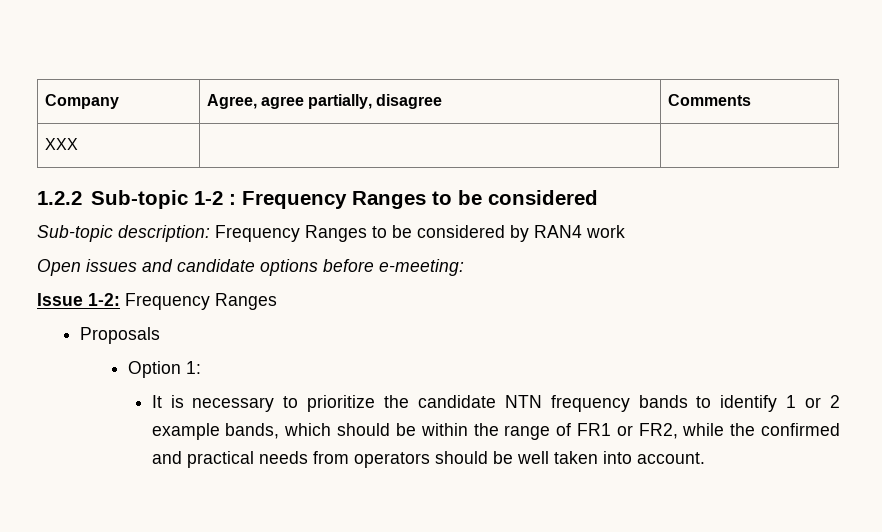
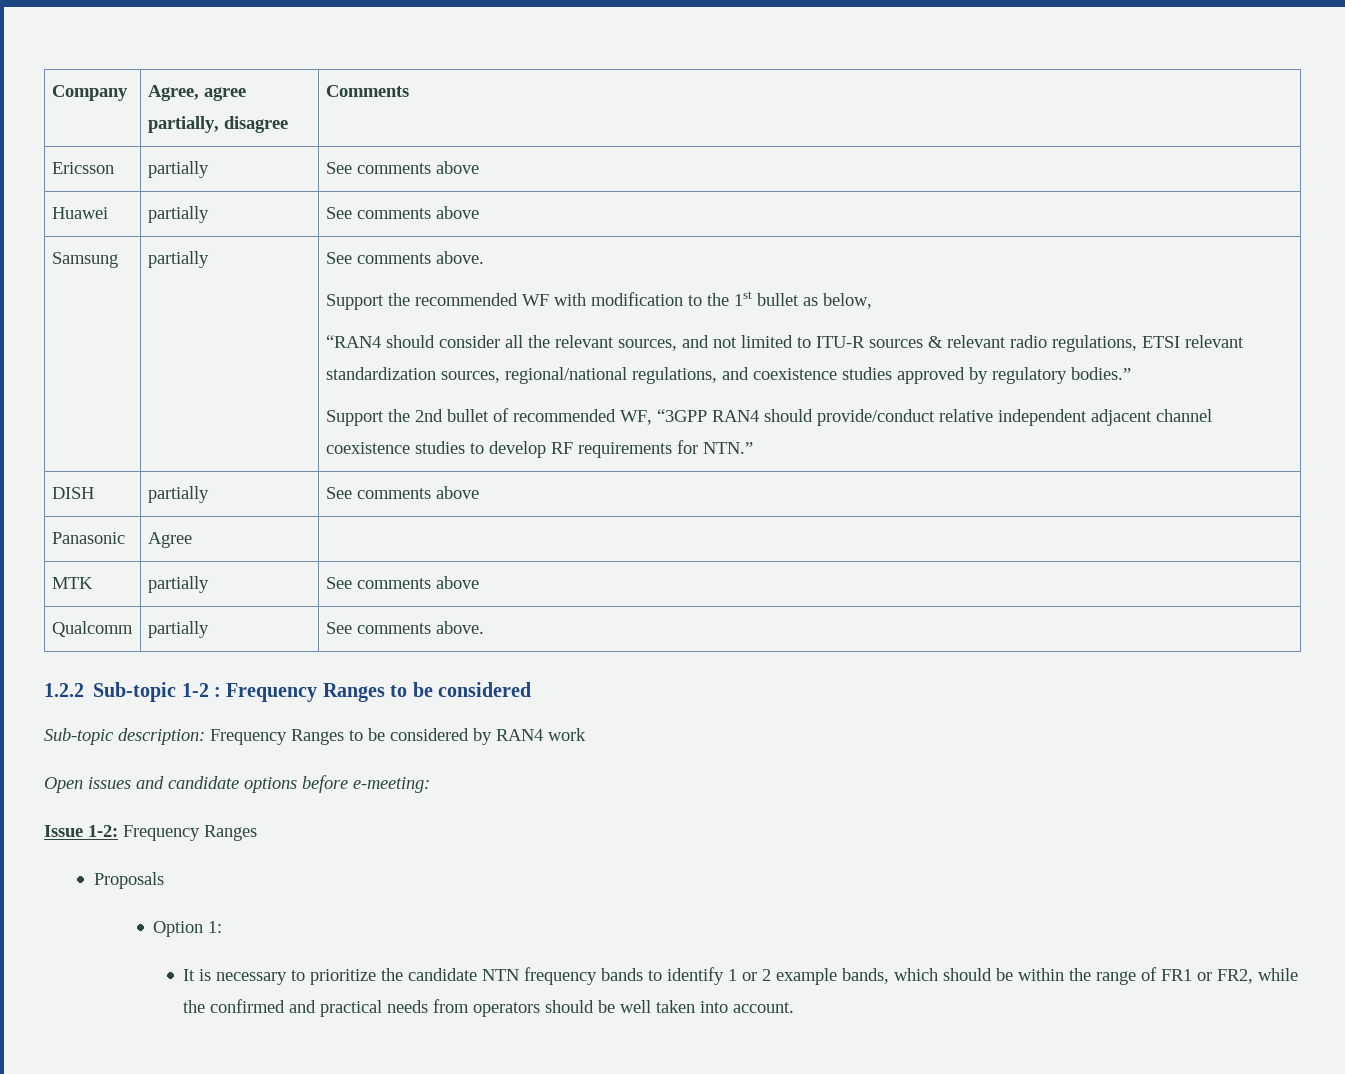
- XXX | |
+ Ericsson | partially | See comments above
+ Huawei | partially | See comments above
+ Samsung | partially | See comments above.
+ Support the recommended WF with modification to the 1st bullet as below,
+ “RAN4 should consider all the relevant sources, and not limited to ITU-R sources & relevant radio regulations, ETSI relevant standardization sources, regional/national regulations, and coexistence studies approved by regulatory bodies.”
+ Support the 2nd bullet of recommended WF, “3GPP RAN4 should provide/conduct relative independent adjacent channel coexistence studies to develop RF requirements for NTN.”
+ DISH | partially | See comments above
+ Panasonic | Agree |
+ MTK | partially | See comments above
+ Qualcomm | partially | See comments above.

